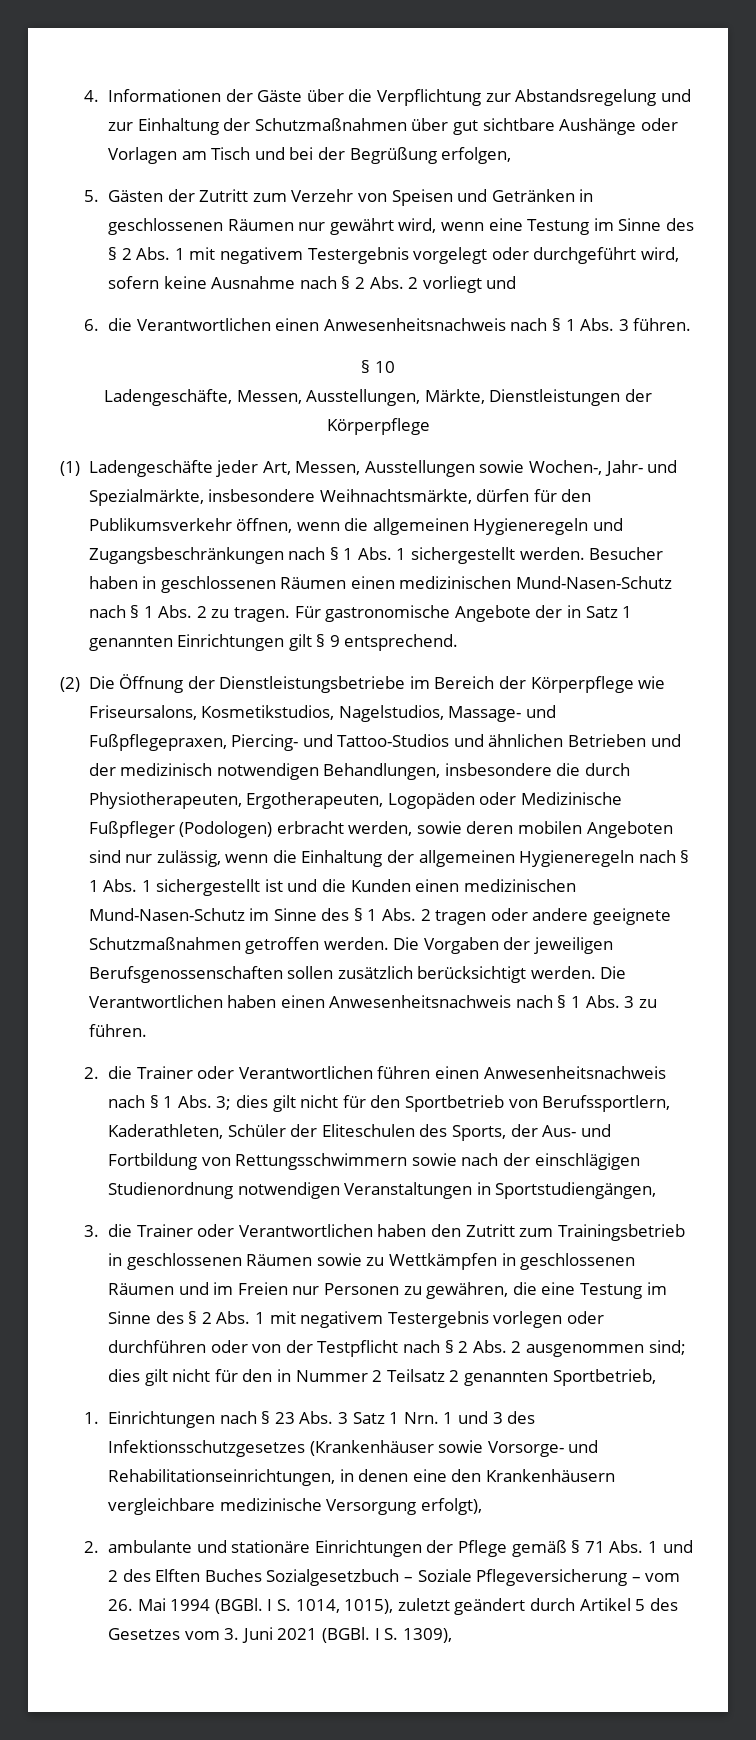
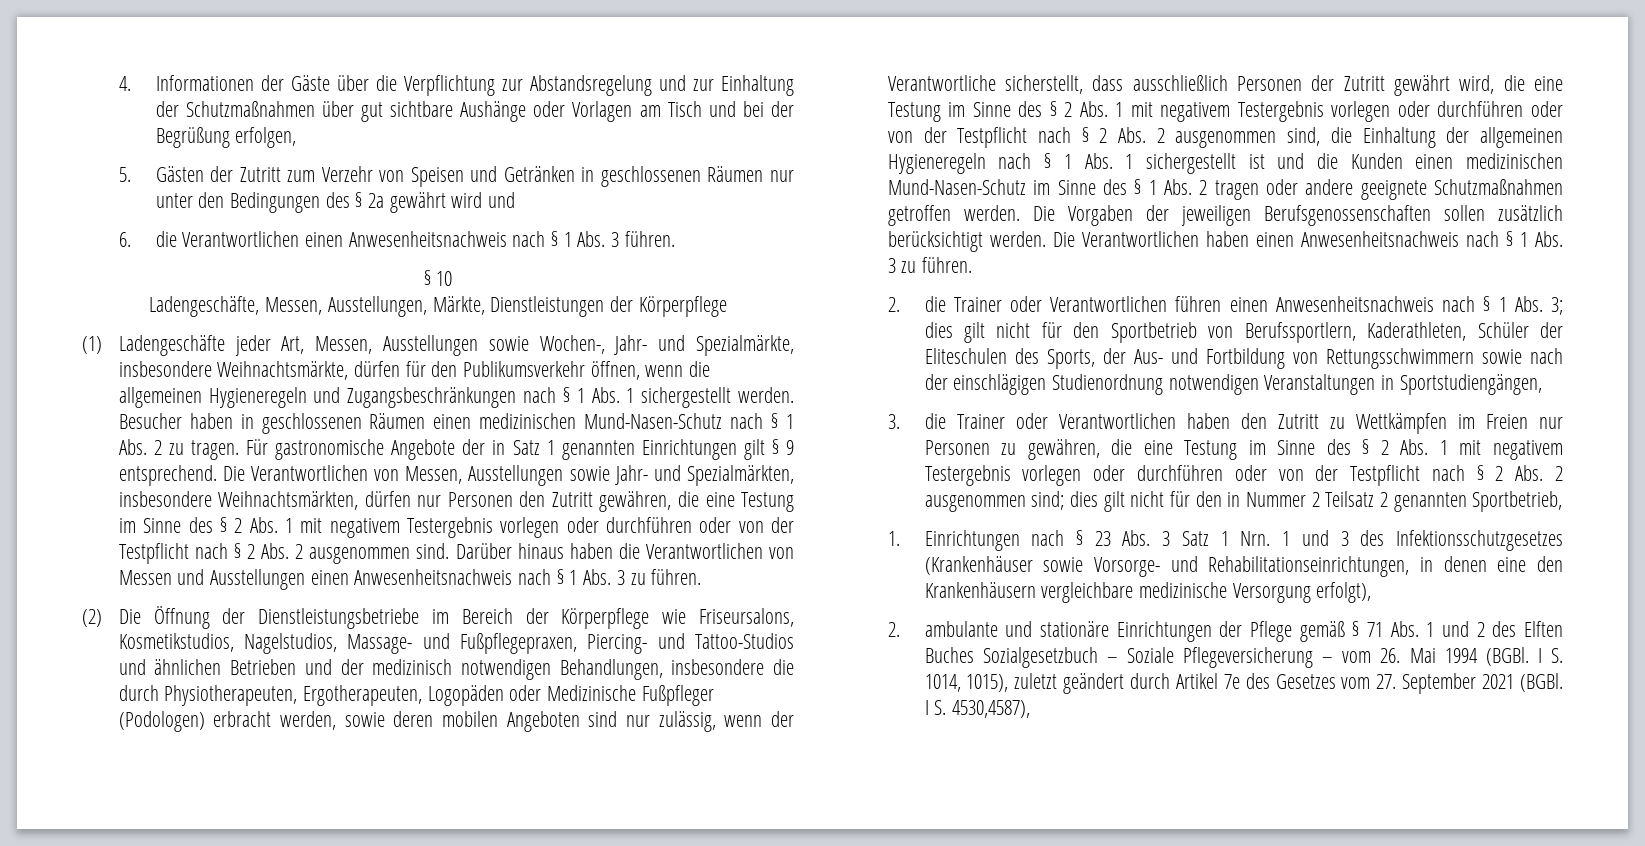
- 5. Gästen der Zutritt zum Verzehr von Speisen und Getränken in geschlossenen Räumen nur gewährt wird, wenn eine Testung im Sinne des § 2 Abs. 1 mit negativem Testergebnis vorgelegt oder durchgeführt wird, sofern keine Ausnahme nach § 2 Abs. 2 vorliegt und
+ 5. Gästen der Zutritt zum Verzehr von Speisen und Getränken in geschlossenen Räumen nur unter den Bedingungen des § 2a gewährt wird und
+ Die Verantwortlichen von Messen, Ausstellungen sowie Jahr- und Spezialmärkten, insbesondere Weihnachtsmärkten, dürfen nur Personen den Zutritt gewähren, die eine Testung im Sinne des § 2 Abs. 1 mit negativem Testergebnis vorlegen oder durchführen oder von der Testpflicht nach § 2 Abs. 2 ausgenommen sind. Darüber hinaus haben die Verantwortlichen von Messen und Ausstellungen einen Anwesenheitsnachweis nach § 1 Abs. 3 zu führen.
- (2) Die Öffnung der Dienstleistungsbetriebe im Bereich der Körperpflege wie Friseursalons, Kosmetikstudios, Nagelstudios, Massage- und Fußpflegepraxen, Piercing- und Tattoo-Studios und ähnlichen Betrieben und der medizinisch notwendigen Behandlungen, insbesondere die durch Physiotherapeuten, Ergotherapeuten, Logopäden oder Medizinische Fußpfleger (Podologen) erbracht werden, sowie deren mobilen Angeboten sind nur zulässig, wenn die Einhaltung der allgemeinen Hygieneregeln nach § 1 Abs. 1 sichergestellt ist und die Kunden einen medizinischen Mund-Nasen-Schutz im Sinne des § 1 Abs. 2 tragen oder andere geeignete Schutzmaßnahmen getroffen werden.
+ (2) Die Öffnung der Dienstleistungsbetriebe im Bereich der Körperpflege wie Friseursalons, Kosmetikstudios, Nagelstudios, Massage- und Fußpflegepraxen, Piercing- und Tattoo-Studios und ähnlichen Betrieben und der medizinisch notwendigen Behandlungen, insbesondere die durch Physiotherapeuten, Ergotherapeuten, Logopäden oder Medizinische Fußpfleger (Podologen) erbracht werden, sowie deren mobilen Angeboten sind nur zulässig, wenn der Verantwortliche sicherstellt, dass ausschließlich Personen der Zutritt gewährt wird, die eine Testung im Sinne des § 2 Abs. 1 mit negativem Testergebnis vorlegen oder durchführen oder von der Testpflicht nach § 2 Abs. 2 ausgenommen sind, die Einhaltung der allgemeinen Hygieneregeln nach § 1 Abs. 1 sichergestellt ist und die Kunden einen medizinischen Mund-Nasen-Schutz im Sinne des § 1 Abs. 2 tragen oder andere geeignete Schutzmaßnahmen getroffen werden.
- 3. die Trainer oder Verantwortlichen haben den Zutritt zum Trainingsbetrieb in geschlossenen Räumen sowie zu Wettkämpfen in geschlossenen Räumen und im Freien nur Personen zu gewähren, die eine Testung im Sinne des § 2 Abs. 1 mit negativem Testergebnis vorlegen oder durchführen oder von der Testpflicht nach § 2 Abs. 2 ausgenommen sind; dies gilt nicht für den in Nummer 2 Teilsatz 2 genannten Sportbetrieb,
+ 3. die Trainer oder Verantwortlichen haben den Zutritt zu Wettkämpfen im Freien nur Personen zu gewähren, die eine Testung im Sinne des § 2 Abs. 1 mit negativem Testergebnis vorlegen oder durchführen oder von der Testpflicht nach § 2 Abs. 2 ausgenommen sind; dies gilt nicht für den in Nummer 2 Teilsatz 2 genannten Sportbetrieb,
- I S. 1014, 1015), zuletzt geändert durch Artikel 5 des Gesetzes vom 3. Juni 2021 (BGBl.
+ I S. 1014, 1015), zuletzt geändert durch Artikel 7e des Gesetzes vom 27. September 2021 (BGBl.
- I S. 1309),
+ I S. 4530,4587),

